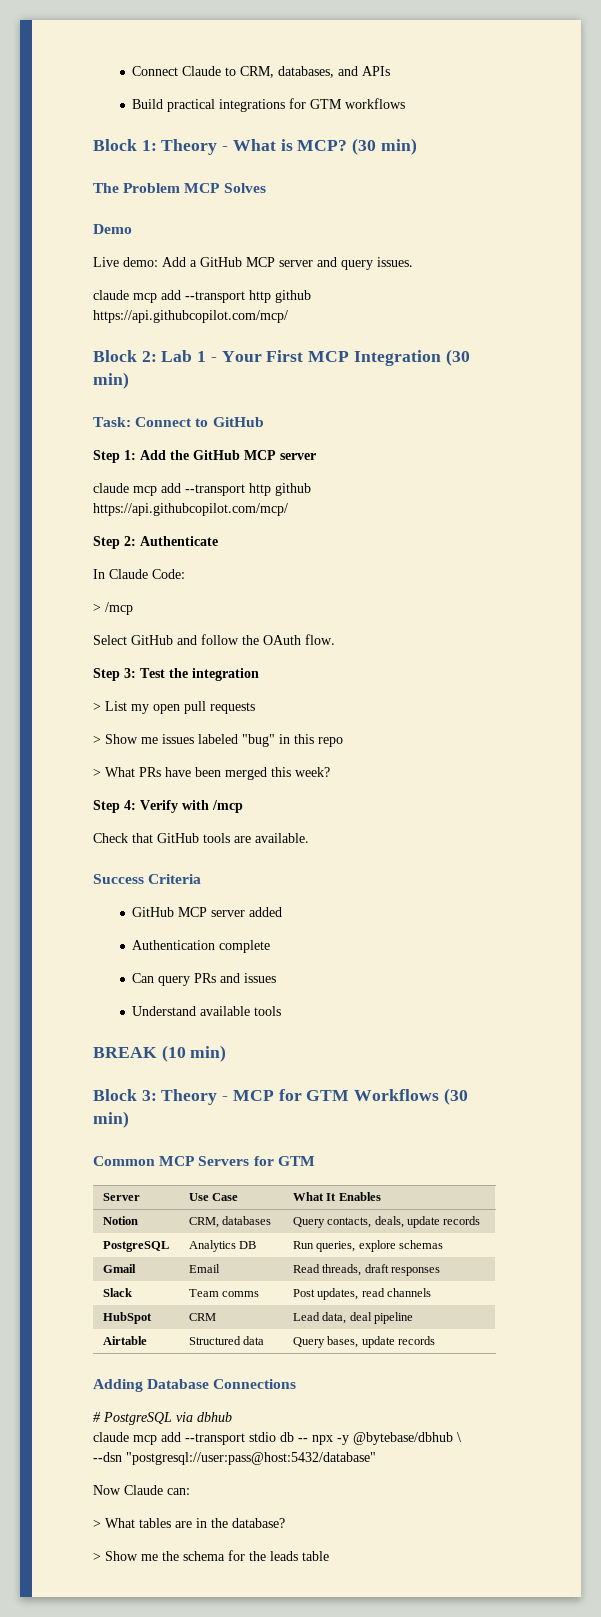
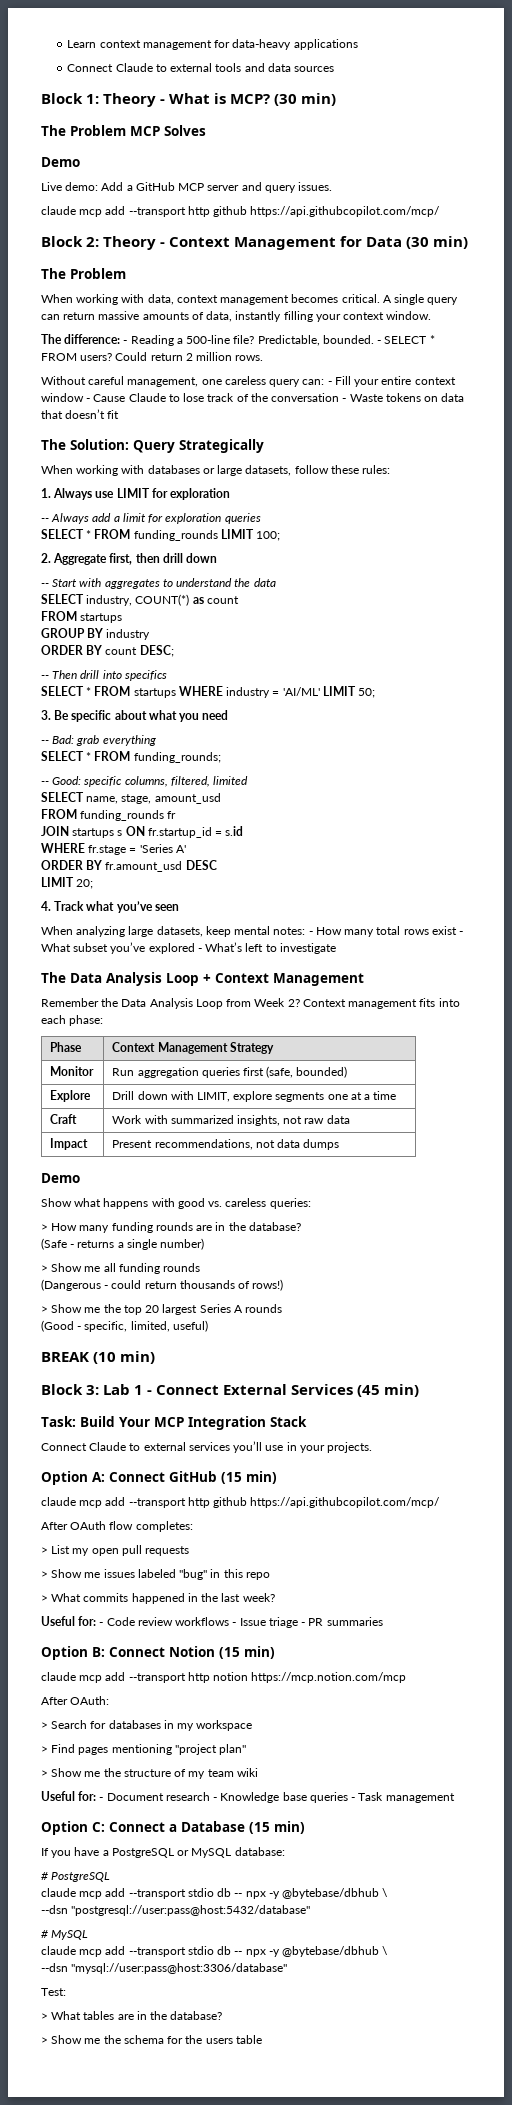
- Connect Claude to CRM, databases, and APIs
- Build practical integrations for GTM workflows
+ Learn context management for data-heavy applications
+ Connect Claude to external tools and data sources
- Block 2: Lab 1 - Your First MCP Integration (30 min)
- Task: Connect to GitHub
- Step 1: Add the GitHub MCP server
+ Block 2: Theory - Context Management for Data (30 min)
+ The Problem
+ When working with data, context management becomes critical. A single query can return massive amounts of data, instantly filling your context window.
+ The difference: - Reading a 500-line file? Predictable, bounded. - SELECT * FROM users? Could return 2 million rows.
+ Without careful management, one careless query can: - Fill your entire context window - Cause Claude to lose track of the conversation - Waste tokens on data that doesn’t fit
+ The Solution: Query Strategically
+ When working with databases or large datasets, follow these rules:
+ 1. Always use LIMIT for exploration
+ -- Always add a limit for exploration queries
+ SELECT * FROM funding_rounds LIMIT 100;
+ 2. Aggregate first, then drill down
+ -- Start with aggregates to understand the data
+ SELECT industry, COUNT(*) as count
+ FROM startups
+ GROUP BY industry
+ ORDER BY count DESC;
+ -- Then drill into specifics
+ SELECT * FROM startups WHERE industry = 'AI/ML' LIMIT 50;
+ 3. Be specific about what you need
+ -- Bad: grab everything
+ SELECT * FROM funding_rounds;
+ -- Good: specific columns, filtered, limited
+ SELECT name, stage, amount_usd
+ FROM funding_rounds fr
+ JOIN startups s ON fr.startup_id = s.id
+ WHERE fr.stage = 'Series A'
+ ORDER BY fr.amount_usd DESC
+ LIMIT 20;
+ 4. Track what you’ve seen
+ When analyzing large datasets, keep mental notes: - How many total rows exist - What subset you’ve explored - What’s left to investigate
+ The Data Analysis Loop + Context Management
+ Remember the Data Analysis Loop from Week 2? Context management fits into each phase:
+ Phase | Context Management Strategy
+ Monitor | Run aggregation queries first (safe, bounded)
+ Explore | Drill down with LIMIT, explore segments one at a time
+ Craft | Work with summarized insights, not raw data
+ Impact | Present recommendations, not data dumps
+ Demo
+ Show what happens with good vs. careless queries:
+ > How many funding rounds are in the database?
+ (Safe - returns a single number)
+ > Show me all funding rounds
+ (Dangerous - could return thousands of rows!)
+ > Show me the top 20 largest Series A rounds
+ (Good - specific, limited, useful)
+ BREAK (10 min)
+ Block 3: Lab 1 - Connect External Services (45 min)
+ Task: Build Your MCP Integration Stack
+ Connect Claude to external services you’ll use in your projects.
+ Option A: Connect GitHub (15 min)
  claude mcp add --transport http github https://api.githubcopilot.com/mcp/
- Step 2: Authenticate
- In Claude Code:
- > /mcp
- Select GitHub and follow the OAuth flow.
- Step 3: Test the integration
+ After OAuth flow completes:
- > What PRs have been merged this week?
- Step 4: Verify with /mcp
- Check that GitHub tools are available.
- Success Criteria
- GitHub MCP server added
- Authentication complete
- Can query PRs and issues
- Understand available tools
- BREAK (10 min)
- Block 3: Theory - MCP for GTM Workflows (30 min)
- Common MCP Servers for GTM
- Server | Use Case | What It Enables
- Notion | CRM, databases | Query contacts, deals, update records
- PostgreSQL | Analytics DB | Run queries, explore schemas
- Gmail | Email | Read threads, draft responses
- Slack | Team comms | Post updates, read channels
- HubSpot | CRM | Lead data, deal pipeline
- Airtable | Structured data | Query bases, update records
- Adding Database Connections
+ > What commits happened in the last week?
+ Useful for: - Code review workflows - Issue triage - PR summaries
+ Option B: Connect Notion (15 min)
+ claude mcp add --transport http notion https://mcp.notion.com/mcp
+ After OAuth:
+ > Search for databases in my workspace
+ > Find pages mentioning "project plan"
+ > Show me the structure of my team wiki
+ Useful for: - Document research - Knowledge base queries - Task management
+ Option C: Connect a Database (15 min)
+ If you have a PostgreSQL or MySQL database:
- # PostgreSQL via dbhub
+ # PostgreSQL
- Now Claude can:
+ # MySQL
+ claude mcp add --transport stdio db -- npx -y @bytebase/dbhub \
+ --dsn "mysql://user:pass@host:3306/database"
+ Test:
- > Show me the schema for the leads table
+ > Show me the schema for the users table

